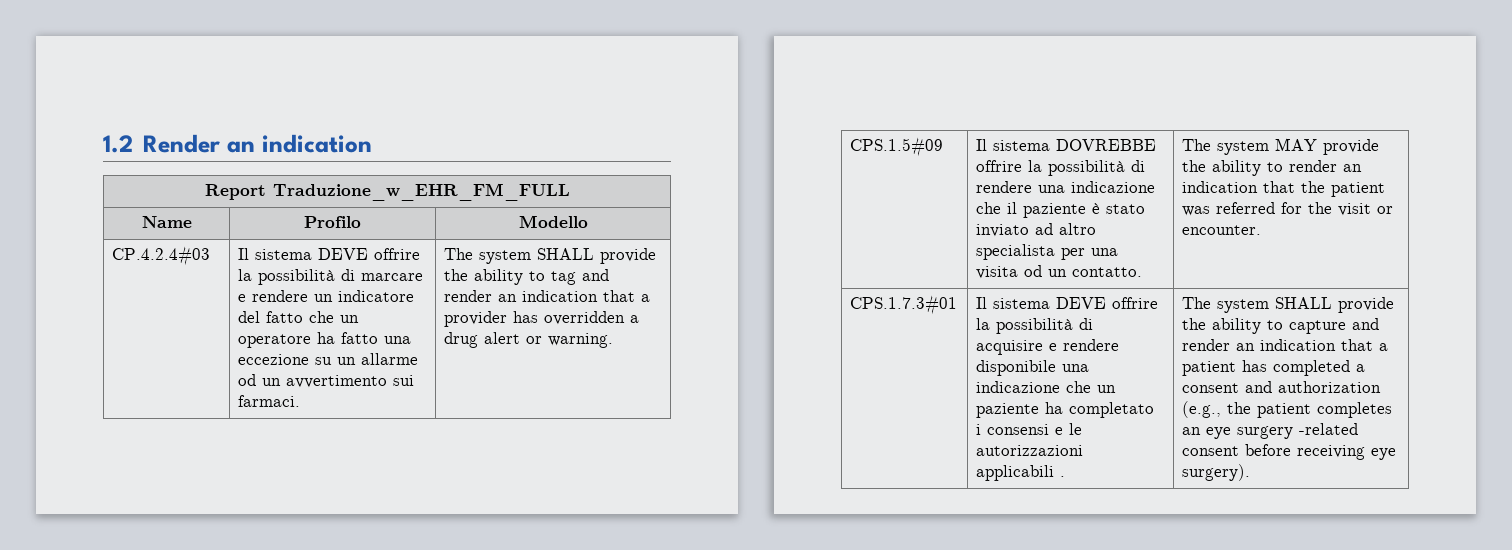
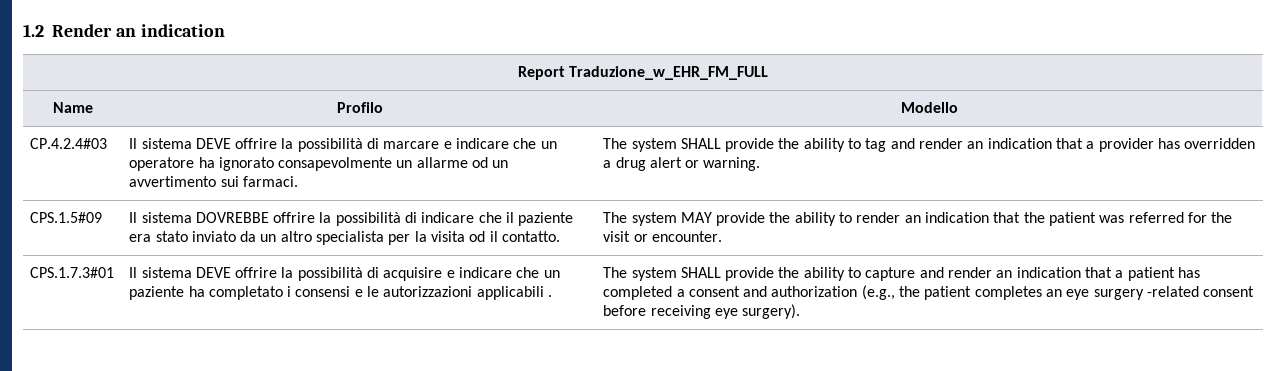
- Il sistema DEVE offrire la possibilità di marcare e rendere un indicatore del fatto che un operatore ha fatto una eccezione su un allarme od un avvertimento sui farmaci.
+ Il sistema DEVE offrire la possibilità di marcare e indicare che un operatore ha ignorato consapevolmente un allarme od un avvertimento sui farmaci.
- Il sistema DOVREBBE offrire la possibilità di rendere una indicazione che il paziente è stato inviato ad altro specialista per una visita od un contatto.
+ Il sistema DOVREBBE offrire la possibilità di indicare che il paziente era stato inviato da un altro specialista per la visita od il contatto.
- Il sistema DEVE offrire la possibilità di acquisire e rendere disponibile una indicazione che un paziente ha completato i consensi e le autorizzazioni applicabili .
+ Il sistema DEVE offrire la possibilità di acquisire e indicare che un paziente ha completato i consensi e le autorizzazioni applicabili .

